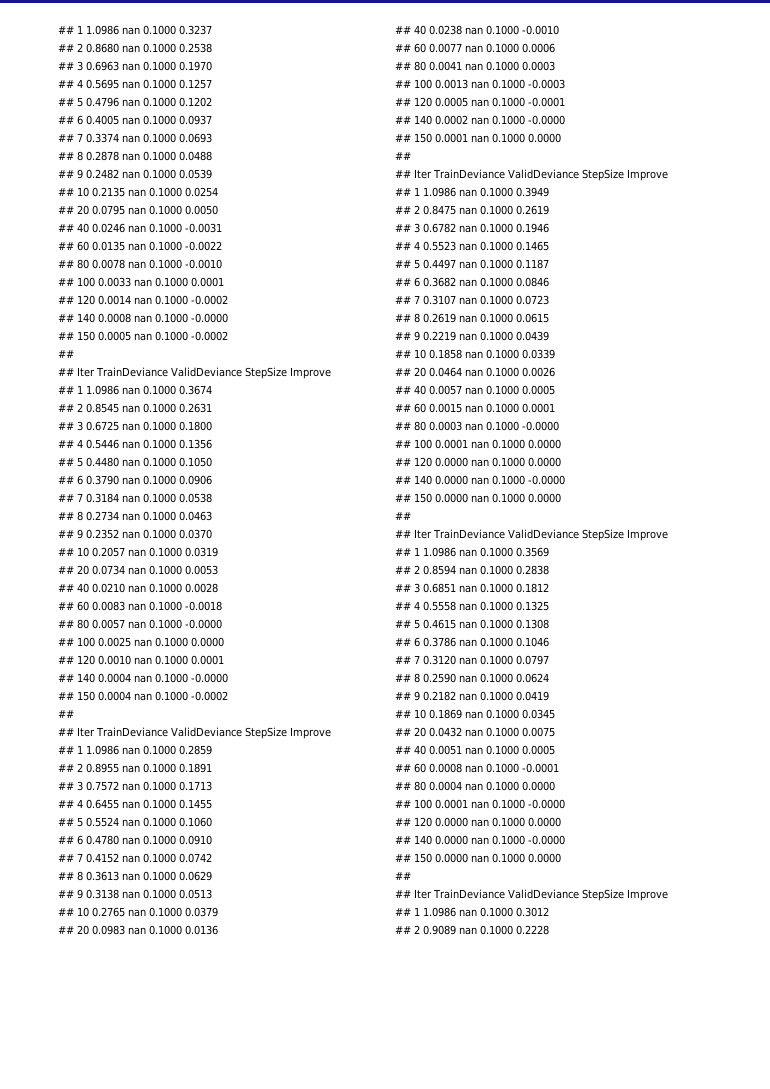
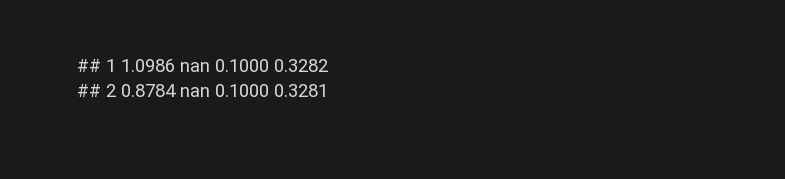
- ## 1 1.0986 nan 0.1000 0.3237
- ## 2 0.8680 nan 0.1000 0.2538
- ## 3 0.6963 nan 0.1000 0.1970
- ## 4 0.5695 nan 0.1000 0.1257
- ## 5 0.4796 nan 0.1000 0.1202
- ## 6 0.4005 nan 0.1000 0.0937
- ## 7 0.3374 nan 0.1000 0.0693
- ## 8 0.2878 nan 0.1000 0.0488
- ## 9 0.2482 nan 0.1000 0.0539
- ## 10 0.2135 nan 0.1000 0.0254
- ## 20 0.0795 nan 0.1000 0.0050
- ## 40 0.0246 nan 0.1000 -0.0031
- ## 60 0.0135 nan 0.1000 -0.0022
- ## 80 0.0078 nan 0.1000 -0.0010
- ## 100 0.0033 nan 0.1000 0.0001
- ## 120 0.0014 nan 0.1000 -0.0002
- ## 140 0.0008 nan 0.1000 -0.0000
- ## 150 0.0005 nan 0.1000 -0.0002
- ##
- ## Iter TrainDeviance ValidDeviance StepSize Improve
- ## 1 1.0986 nan 0.1000 0.3674
- ## 2 0.8545 nan 0.1000 0.2631
- ## 3 0.6725 nan 0.1000 0.1800
- ## 4 0.5446 nan 0.1000 0.1356
- ## 5 0.4480 nan 0.1000 0.1050
- ## 6 0.3790 nan 0.1000 0.0906
- ## 7 0.3184 nan 0.1000 0.0538
- ## 8 0.2734 nan 0.1000 0.0463
- ## 9 0.2352 nan 0.1000 0.0370
- ## 10 0.2057 nan 0.1000 0.0319
- ## 20 0.0734 nan 0.1000 0.0053
- ## 40 0.0210 nan 0.1000 0.0028
- ## 60 0.0083 nan 0.1000 -0.0018
- ## 80 0.0057 nan 0.1000 -0.0000
- ## 100 0.0025 nan 0.1000 0.0000
- ## 120 0.0010 nan 0.1000 0.0001
- ## 140 0.0004 nan 0.1000 -0.0000
- ## 150 0.0004 nan 0.1000 -0.0002
- ##
- ## Iter TrainDeviance ValidDeviance StepSize Improve
- ## 1 1.0986 nan 0.1000 0.2859
- ## 2 0.8955 nan 0.1000 0.1891
- ## 3 0.7572 nan 0.1000 0.1713
- ## 4 0.6455 nan 0.1000 0.1455
- ## 5 0.5524 nan 0.1000 0.1060
- ## 6 0.4780 nan 0.1000 0.0910
- ## 7 0.4152 nan 0.1000 0.0742
- ## 8 0.3613 nan 0.1000 0.0629
- ## 9 0.3138 nan 0.1000 0.0513
- ## 10 0.2765 nan 0.1000 0.0379
- ## 20 0.0983 nan 0.1000 0.0136
- ## 40 0.0238 nan 0.1000 -0.0010
- ## 60 0.0077 nan 0.1000 0.0006
- ## 80 0.0041 nan 0.1000 0.0003
- ## 100 0.0013 nan 0.1000 -0.0003
- ## 120 0.0005 nan 0.1000 -0.0001
- ## 140 0.0002 nan 0.1000 -0.0000
- ## 150 0.0001 nan 0.1000 0.0000
- ##
- ## Iter TrainDeviance ValidDeviance StepSize Improve
- ## 1 1.0986 nan 0.1000 0.3949
- ## 2 0.8475 nan 0.1000 0.2619
- ## 3 0.6782 nan 0.1000 0.1946
- ## 4 0.5523 nan 0.1000 0.1465
- ## 5 0.4497 nan 0.1000 0.1187
- ## 6 0.3682 nan 0.1000 0.0846
- ## 7 0.3107 nan 0.1000 0.0723
- ## 8 0.2619 nan 0.1000 0.0615
- ## 9 0.2219 nan 0.1000 0.0439
- ## 10 0.1858 nan 0.1000 0.0339
- ## 20 0.0464 nan 0.1000 0.0026
- ## 40 0.0057 nan 0.1000 0.0005
- ## 60 0.0015 nan 0.1000 0.0001
- ## 80 0.0003 nan 0.1000 -0.0000
- ## 100 0.0001 nan 0.1000 0.0000
- ## 120 0.0000 nan 0.1000 0.0000
- ## 140 0.0000 nan 0.1000 -0.0000
- ## 150 0.0000 nan 0.1000 0.0000
- ##
- ## Iter TrainDeviance ValidDeviance StepSize Improve
- ## 1 1.0986 nan 0.1000 0.3569
- ## 2 0.8594 nan 0.1000 0.2838
- ## 3 0.6851 nan 0.1000 0.1812
- ## 4 0.5558 nan 0.1000 0.1325
- ## 5 0.4615 nan 0.1000 0.1308
- ## 6 0.3786 nan 0.1000 0.1046
- ## 7 0.3120 nan 0.1000 0.0797
- ## 8 0.2590 nan 0.1000 0.0624
- ## 9 0.2182 nan 0.1000 0.0419
- ## 10 0.1869 nan 0.1000 0.0345
- ## 20 0.0432 nan 0.1000 0.0075
- ## 40 0.0051 nan 0.1000 0.0005
- ## 60 0.0008 nan 0.1000 -0.0001
- ## 80 0.0004 nan 0.1000 0.0000
- ## 100 0.0001 nan 0.1000 -0.0000
- ## 120 0.0000 nan 0.1000 0.0000
- ## 140 0.0000 nan 0.1000 -0.0000
- ## 150 0.0000 nan 0.1000 0.0000
- ##
- ## Iter TrainDeviance ValidDeviance StepSize Improve
- ## 1 1.0986 nan 0.1000 0.3012
- ## 2 0.9089 nan 0.1000 0.2228
+ ## 1 1.0986 nan 0.1000 0.3282
+ ## 2 0.8784 nan 0.1000 0.3281

